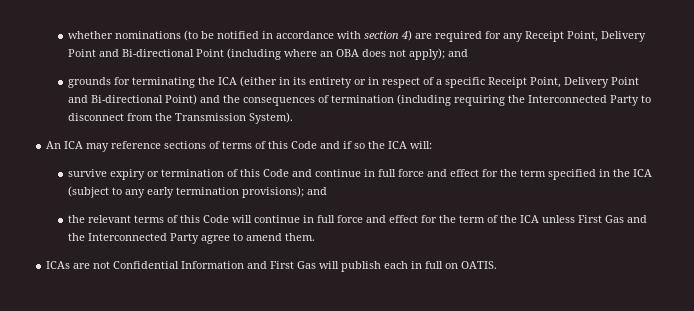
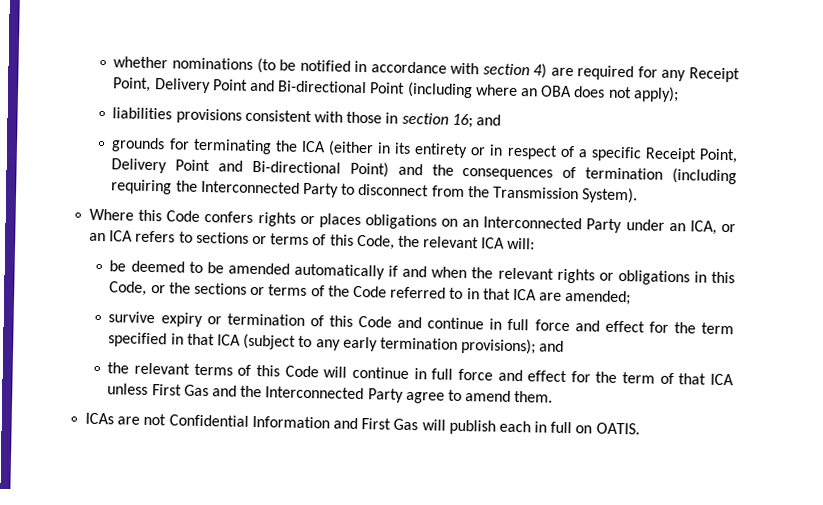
- whether nominations (to be notified in accordance with section 4) are required for any Receipt Point, Delivery Point and Bi-directional Point (including where an OBA does not apply); and
+ whether nominations (to be notified in accordance with section 4) are required for any Receipt Point, Delivery Point and Bi-directional Point (including where an OBA does not apply);
+ liabilities provisions consistent with those in section 16; and
- An ICA may reference sections of terms of this Code and if so the ICA will:
+ Where this Code confers rights or places obligations on an Interconnected Party under an ICA, or an ICA refers to sections or terms of this Code, the relevant ICA will:
+ be deemed to be amended automatically if and when the relevant rights or obligations in this Code, or the sections or terms of the Code referred to in that ICA are amended;
- survive expiry or termination of this Code and continue in full force and effect for the term specified in the ICA (subject to any early termination provisions); and
+ survive expiry or termination of this Code and continue in full force and effect for the term specified in that ICA (subject to any early termination provisions); and
- the relevant terms of this Code will continue in full force and effect for the term of the ICA unless First Gas and the Interconnected Party agree to amend them.
+ the relevant terms of this Code will continue in full force and effect for the term of that ICA unless First Gas and the Interconnected Party agree to amend them.

